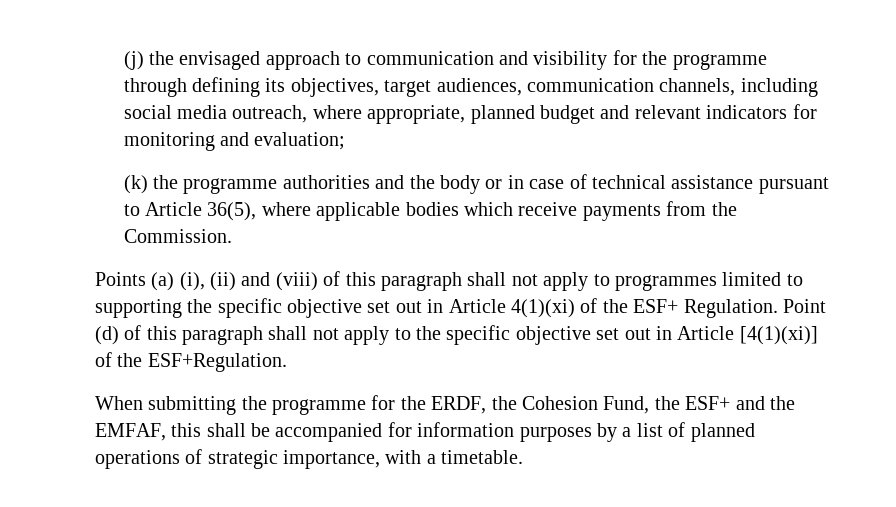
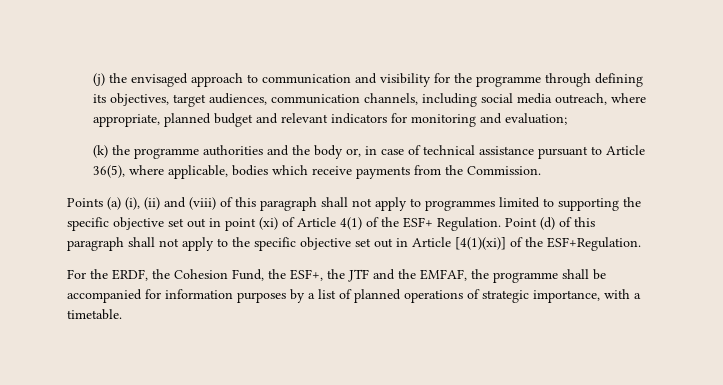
- (k) the programme authorities and the body or in case of technical assistance pursuant to Article 36(5), where applicable bodies which receive payments from the Commission.
+ (k) the programme authorities and the body or, in case of technical assistance pursuant to Article 36(5), where applicable, bodies which receive payments from the Commission.
- Points (a) (i), (ii) and (viii) of this paragraph shall not apply to programmes limited to supporting the specific objective set out in Article 4(1)(xi) of the ESF+ Regulation.
+ Points (a) (i), (ii) and (viii) of this paragraph shall not apply to programmes limited to supporting the specific objective set out in point (xi) of Article 4(1) of the ESF+ Regulation.
- When submitting the programme for the ERDF, the Cohesion Fund, the ESF+ and the EMFAF, this shall be accompanied for information purposes by a list of planned operations of strategic importance, with a timetable.
+ For the ERDF, the Cohesion Fund, the ESF+, the JTF and the EMFAF, the programme shall be accompanied for information purposes by a list of planned operations of strategic importance, with a timetable.

